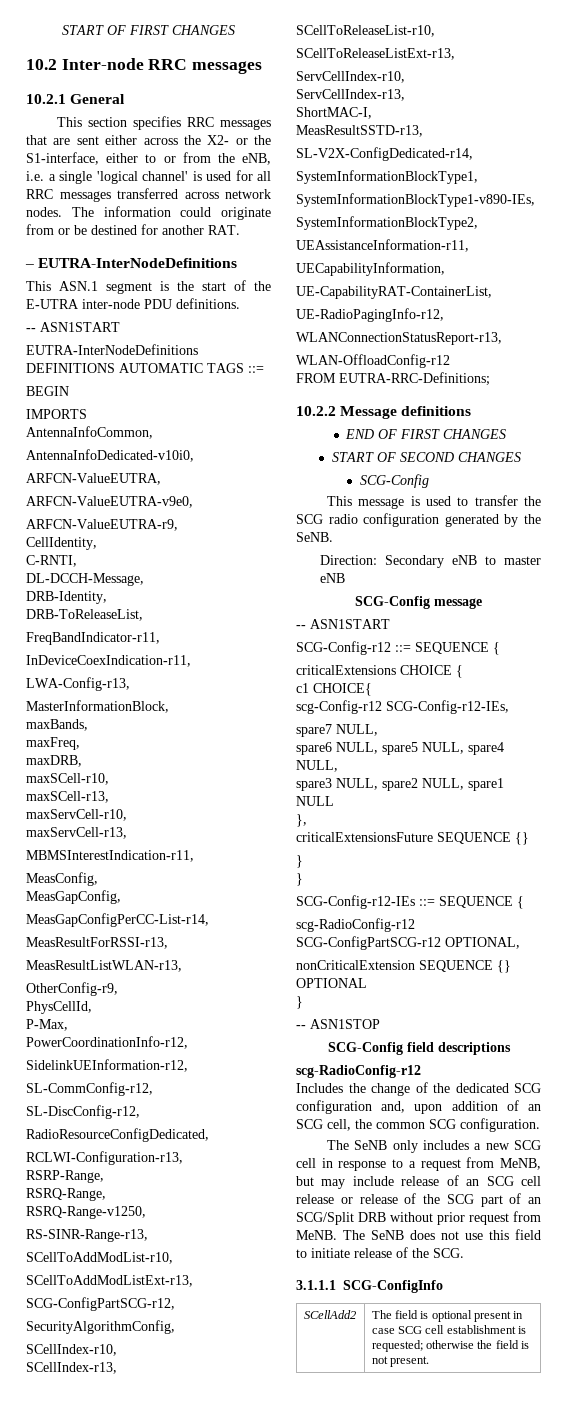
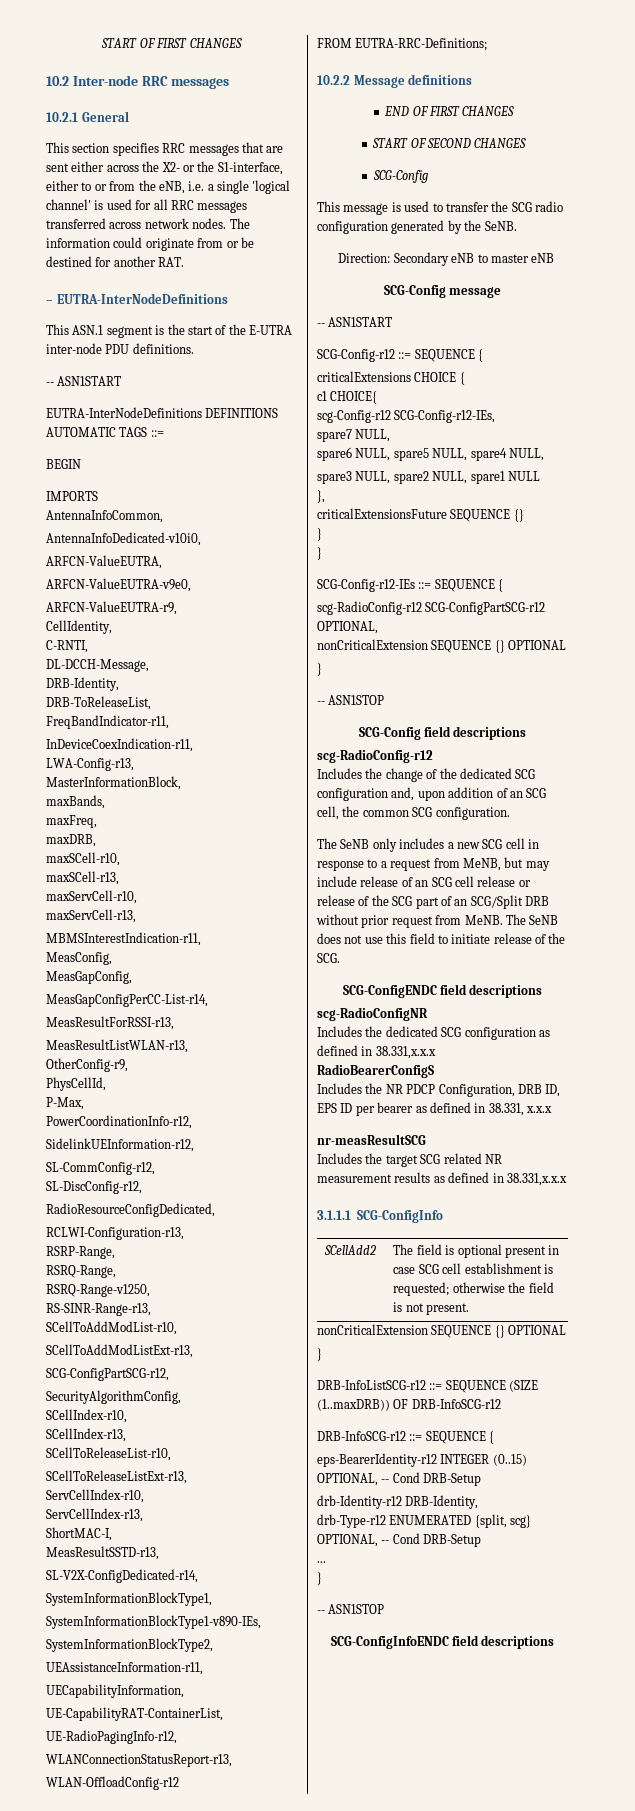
+ SCG-ConfigENDC field descriptions
+ scg-RadioConfigNR
+ Includes the dedicated SCG configuration as defined in 38.331,x.x.x
+ RadioBearerConfigS
+ Includes the NR PDCP Configuration, DRB ID, EPS ID per bearer as defined in 38.331, x.x.x
+ nr-measResultSCG
+ Includes the target SCG related NR measurement results as defined in 38.331,x.x.x
  SCellAdd2 | The field is optional present in case SCG cell establishment is requested; otherwise the field is not present.
+ nonCriticalExtension SEQUENCE {} OPTIONAL
+ }
+ DRB-InfoListSCG-r12 ::= SEQUENCE (SIZE (1..maxDRB)) OF DRB-InfoSCG-r12
+ DRB-InfoSCG-r12 ::= SEQUENCE {
+ eps-BearerIdentity-r12 INTEGER (0..15) OPTIONAL, -- Cond DRB-Setup
+ drb-Identity-r12 DRB-Identity,
+ drb-Type-r12 ENUMERATED {split, scg} OPTIONAL, -- Cond DRB-Setup
+ ...
+ }
+ -- ASN1STOP
+ SCG-ConfigInfoENDC field descriptions

